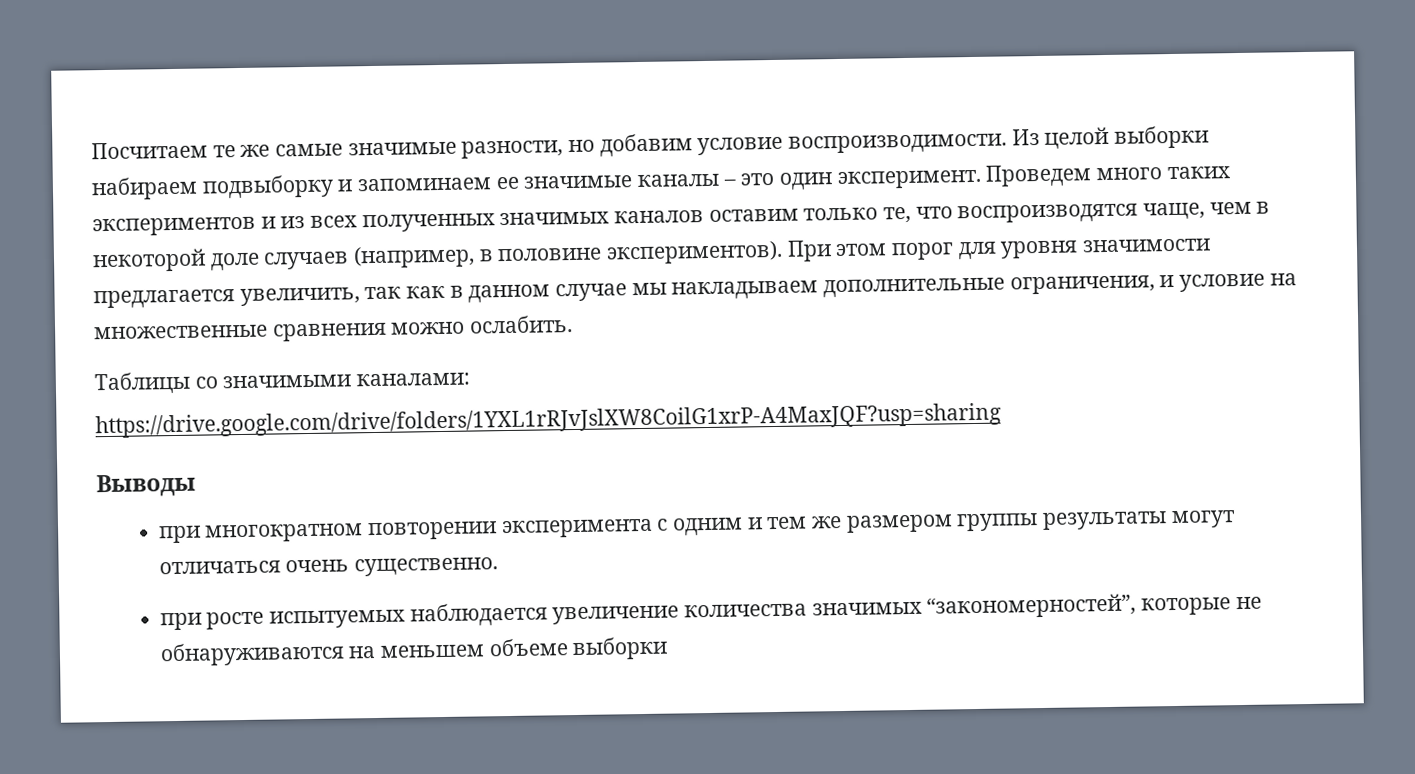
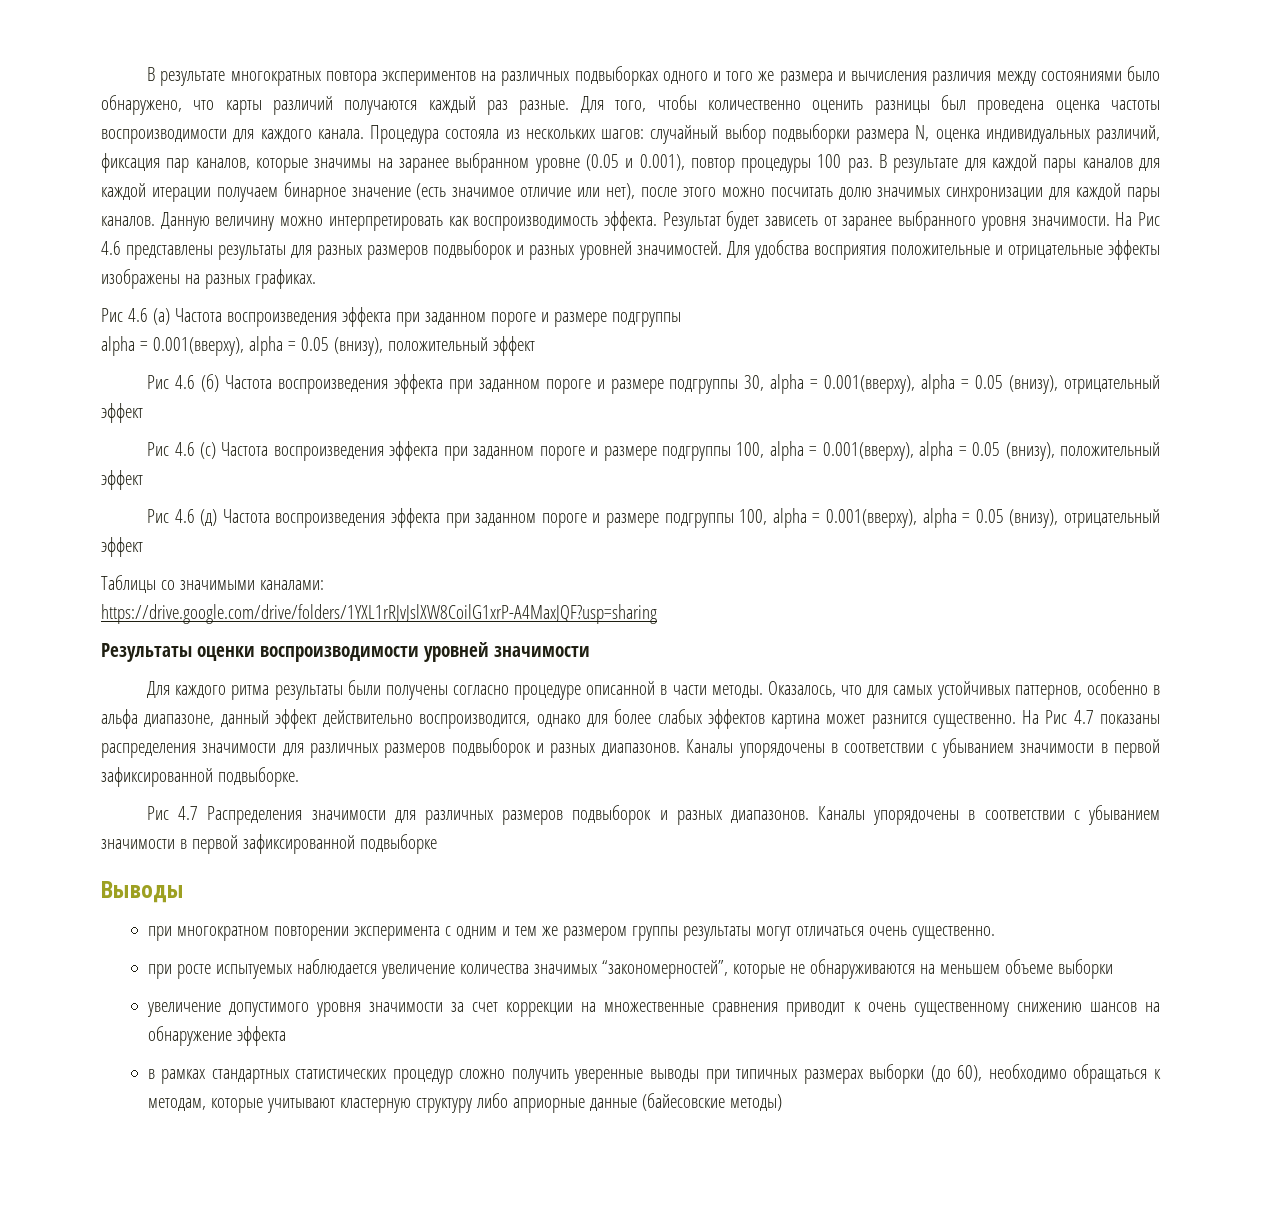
- Посчитаем те же самые значимые разности, но добавим условие воспроизводимости. Из целой выборки набираем подвыборку и запоминаем ее значимые каналы – это один эксперимент. Проведем много таких экспериментов и из всех полученных значимых каналов оставим только те, что воспроизводятся чаще, чем в некоторой доле случаев (например, в половине экспериментов). При этом порог для уровня значимости предлагается увеличить, так как в данном случае мы накладываем дополнительные ограничения, и условие на множественные сравнения можно ослабить.
+ В результате многократных повтора экспериментов на различных подвыборках одного и того же размера и вычисления различия между состояниями было обнаружено, что карты различий получаются каждый раз разные. Для того, чтобы количественно оценить разницы был проведена оценка частоты воспроизводимости для каждого канала. Процедура состояла из нескольких шагов: случайный выбор подвыборки размера N, оценка индивидуальных различий, фиксация пар каналов, которые значимы на заранее выбранном уровне (0.05 и 0.001), повтор процедуры 100 раз. В результате для каждой пары каналов для каждой итерации получаем бинарное значение (есть значимое отличие или нет), после этого можно посчитать долю значимых синхронизации для каждой пары каналов. Данную величину можно интерпретировать как воспроизводимость эффекта. Результат будет зависеть от заранее выбранного уровня значимости. На Рис 4.6 представлены результаты для разных размеров подвыборок и разных уровней значимостей. Для удобства восприятия положительные и отрицательные эффекты изображены на разных графиках.
+ Рис 4.6 (а) Частота воспроизведения эффекта при заданном пороге и размере подгруппы
+ alpha = 0.001(вверху), alpha = 0.05 (внизу), положительный эффект
+ Рис 4.6 (б) Частота воспроизведения эффекта при заданном пороге и размере подгруппы 30, alpha = 0.001(вверху), alpha = 0.05 (внизу), отрицательный эффект
+ Рис 4.6 (с) Частота воспроизведения эффекта при заданном пороге и размере подгруппы 100, alpha = 0.001(вверху), alpha = 0.05 (внизу), положительный эффект
+ Рис 4.6 (д) Частота воспроизведения эффекта при заданном пороге и размере подгруппы 100, alpha = 0.001(вверху), alpha = 0.05 (внизу), отрицательный эффект
+ Результаты оценки воспроизводимости уровней значимости
+ Для каждого ритма результаты были получены согласно процедуре описанной в части методы. Оказалось, что для самых устойчивых паттернов, особенно в альфа диапазоне, данный эффект действительно воспроизводится, однако для более слабых эффектов картина может разнится существенно. На Рис 4.7 показаны распределения значимости для различных размеров подвыборок и разных диапазонов. Каналы упорядочены в соответствии с убыванием значимости в первой зафиксированной подвыборке.
+ Рис 4.7 Распределения значимости для различных размеров подвыборок и разных диапазонов. Каналы упорядочены в соответствии с убыванием значимости в первой зафиксированной подвыборке
+ увеличение допустимого уровня значимости за счет коррекции на множественные сравнения приводит к очень существенному снижению шансов на обнаружение эффекта
+ в рамках стандартных статистических процедур сложно получить уверенные выводы при типичных размерах выборки (до 60), необходимо обращаться к методам, которые учитывают кластерную структуру либо априорные данные (байесовские методы)

